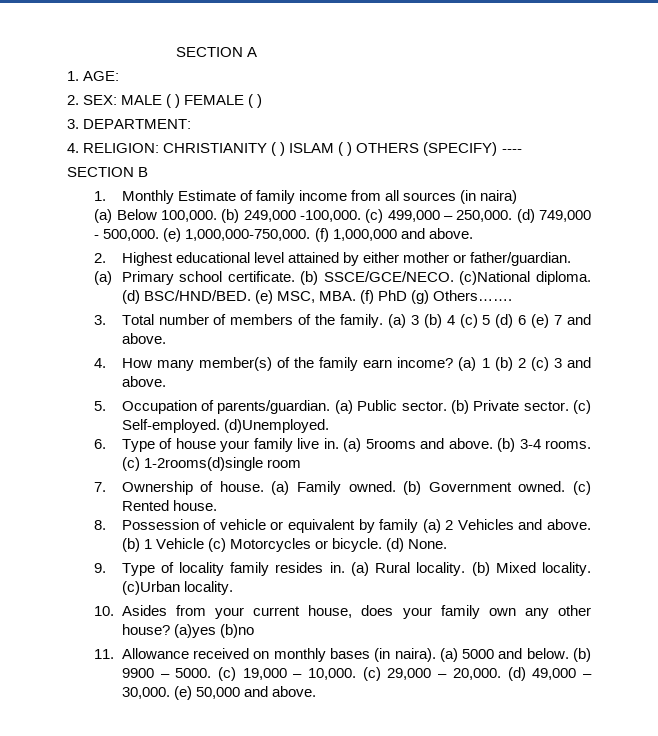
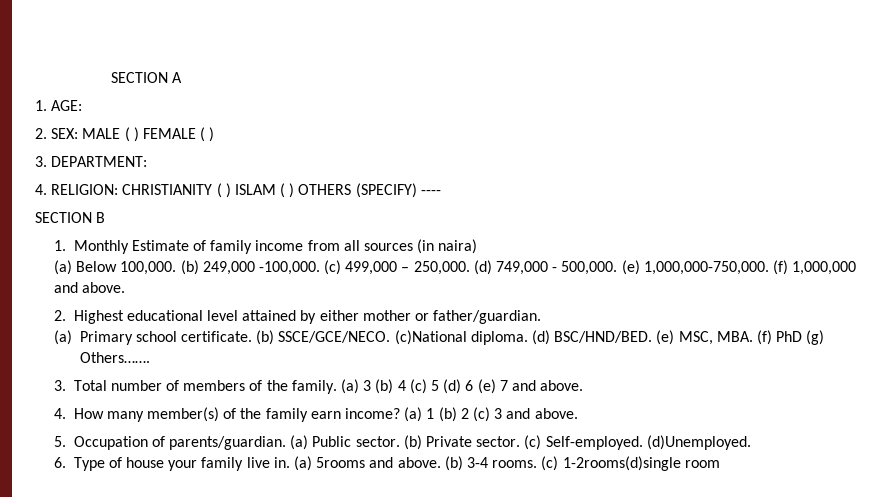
- 7. Ownership of house. (a) Family owned. (b) Government owned. (c) Rented house.
- 8. Possession of vehicle or equivalent by family (a) 2 Vehicles and above. (b) 1 Vehicle (c) Motorcycles or bicycle. (d) None.
- 9. Type of locality family resides in. (a) Rural locality. (b) Mixed locality. (c)Urban locality.
- 10. Asides from your current house, does your family own any other house? (a)yes (b)no
- 11. Allowance received on monthly bases (in naira). (a) 5000 and below. (b) 9900 – 5000. (c) 19,000 – 10,000. (c) 29,000 – 20,000. (d) 49,000 – 30,000. (e) 50,000 and above.

